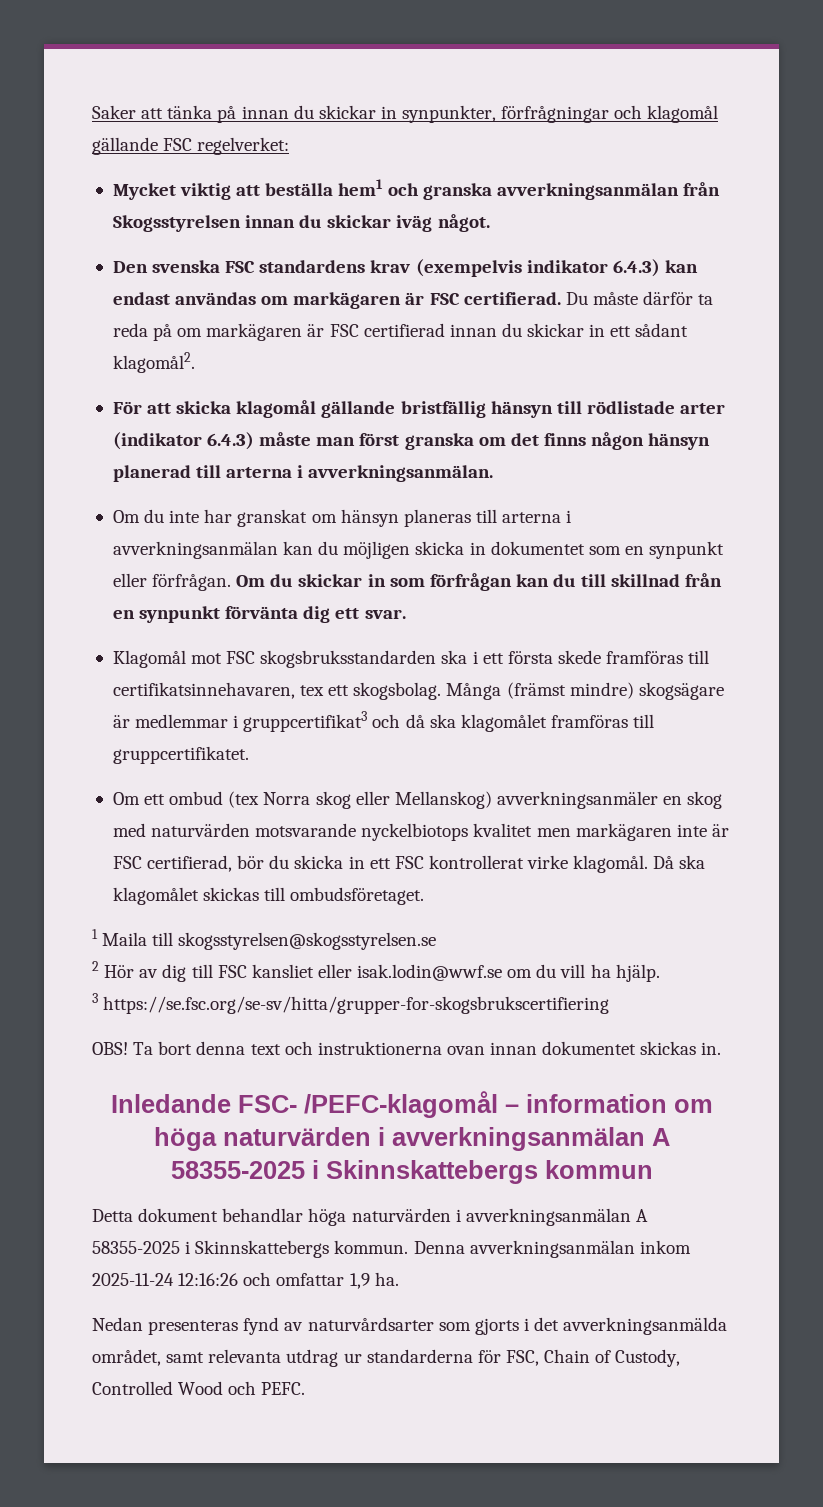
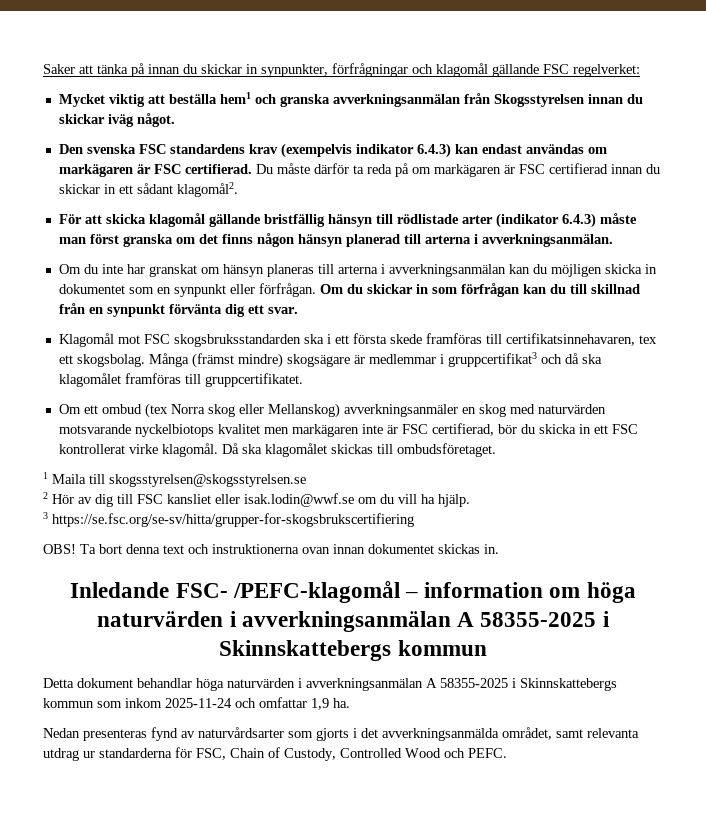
- Detta dokument behandlar höga naturvärden i avverkningsanmälan A 58355-2025 i Skinnskattebergs kommun. Denna avverkningsanmälan inkom 2025-11-24 12:16:26 och omfattar 1,9 ha.
+ Detta dokument behandlar höga naturvärden i avverkningsanmälan A 58355-2025 i Skinnskattebergs kommun som inkom 2025-11-24 och omfattar 1,9 ha.

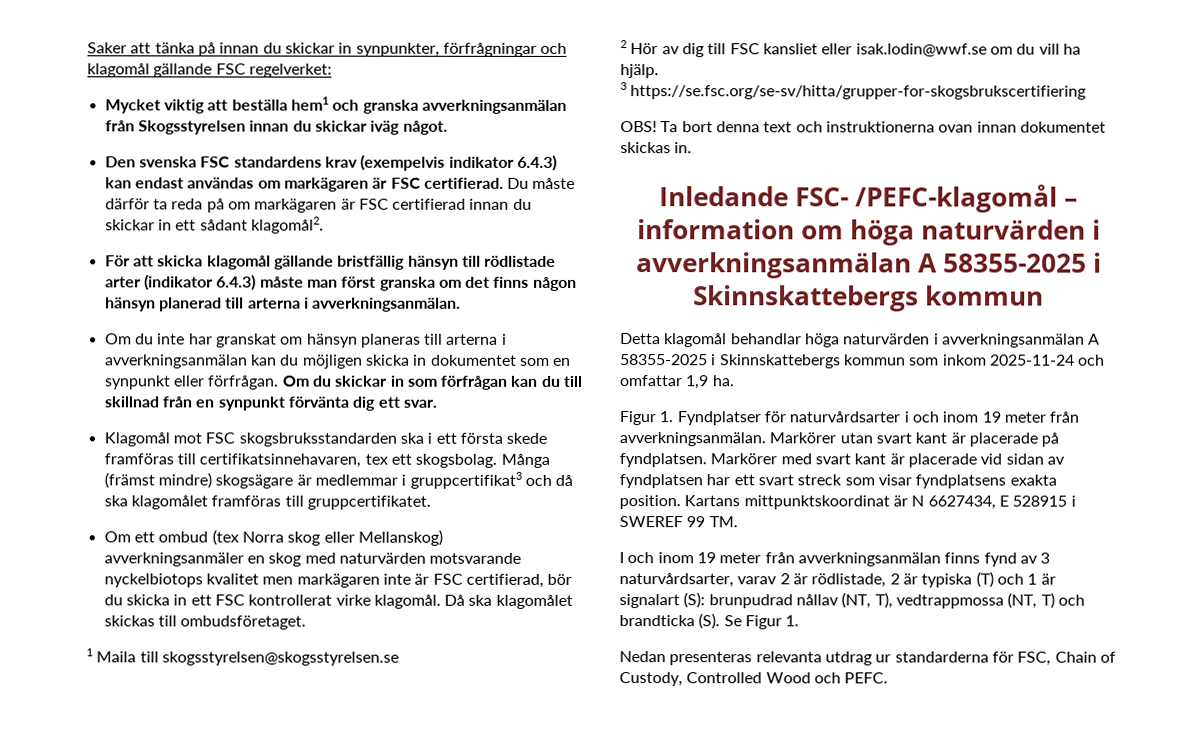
- Detta dokument behandlar höga naturvärden i avverkningsanmälan A 58355-2025 i Skinnskattebergs kommun som inkom 2025-11-24 och omfattar 1,9 ha.
+ Detta klagomål behandlar höga naturvärden i avverkningsanmälan A 58355-2025 i Skinnskattebergs kommun som inkom 2025-11-24 och omfattar 1,9 ha.
- Nedan presenteras fynd av naturvårdsarter som gjorts i det avverkningsanmälda området, samt relevanta utdrag ur standarderna för FSC, Chain of Custody, Controlled Wood och PEFC.
+ Figur 1. Fyndplatser för naturvårdsarter i och inom 19 meter från avverkningsanmälan. Markörer utan svart kant är placerade på fyndplatsen. Markörer med svart kant är placerade vid sidan av fyndplatsen har ett svart streck som visar fyndplatsens exakta position. Kartans mittpunktskoordinat är N 6627434, E 528915 i SWEREF 99 TM.
+ I och inom 19 meter från avverkningsanmälan finns fynd av 3 naturvårdsarter, varav 2 är rödlistade, 2 är typiska (T) och 1 är signalart (S): brunpudrad nållav (NT, T), vedtrappmossa (NT, T) och brandticka (S). Se Figur 1.
+ Nedan presenteras relevanta utdrag ur standarderna för FSC, Chain of Custody, Controlled Wood och PEFC.

